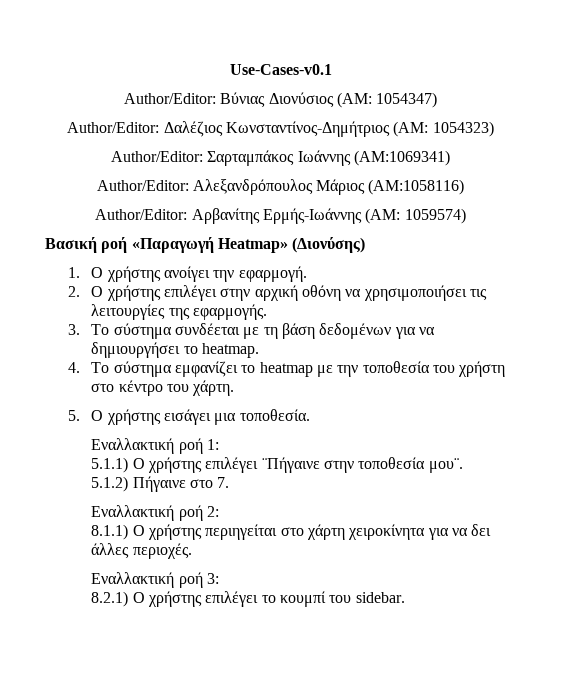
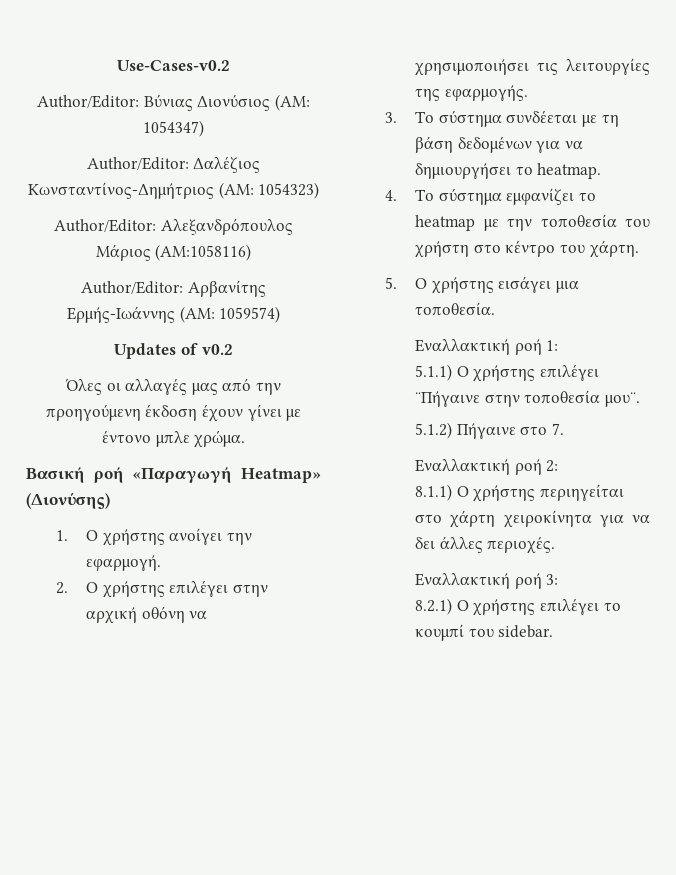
- Use-Cases-v0.1
+ Use-Cases-v0.2
- Author/Editor: Σαρταμπάκος Ιωάννης (AM:1069341)
+ Updates of v0.2
+ Όλες οι αλλαγές μας από την προηγούμενη έκδοση έχουν γίνει με έντονο μπλε χρώμα.

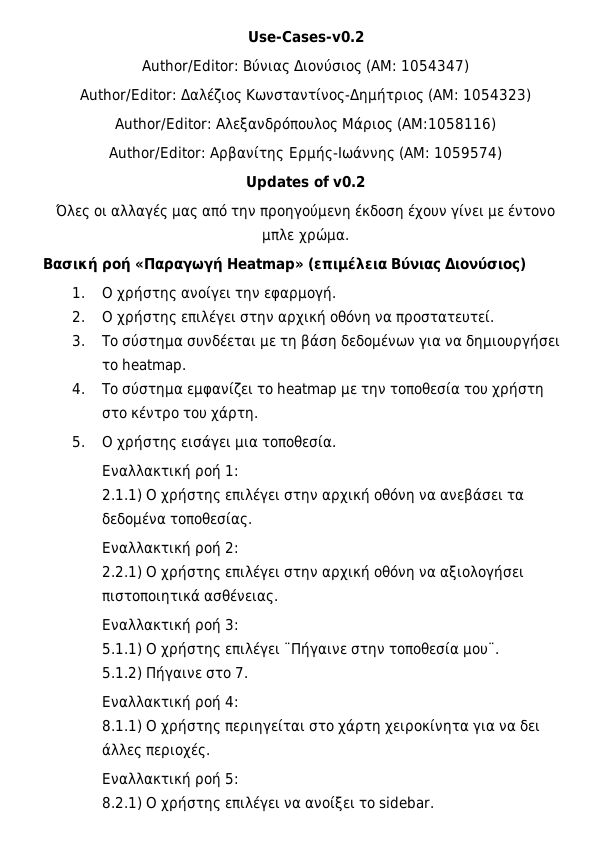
- Βασική ροή «Παραγωγή Heatmap» (Διονύσης)
+ Βασική ροή «Παραγωγή Heatmap» (επιμέλεια Βύνιας Διονύσιος)
- 2. Ο χρήστης επιλέγει στην αρχική οθόνη να χρησιμοποιήσει τις λειτουργίες της εφαρμογής.
+ 2. Ο χρήστης επιλέγει στην αρχική οθόνη να προστατευτεί.
+ 2.1.1) Ο χρήστης επιλέγει στην αρχική οθόνη να ανεβάσει τα δεδομένα τοποθεσίας.
+ Εναλλακτική ροή 2:
+ 2.2.1) Ο χρήστης επιλέγει στην αρχική οθόνη να αξιολογήσει πιστοποιητικά ασθένειας.
+ Εναλλακτική ροή 3:
- Εναλλακτική ροή 2:
+ Εναλλακτική ροή 4:
- Εναλλακτική ροή 3:
+ Εναλλακτική ροή 5:
- 8.2.1) Ο χρήστης επιλέγει το κουμπί του sidebar.
+ 8.2.1) Ο χρήστης επιλέγει να ανοίξει το sidebar.

